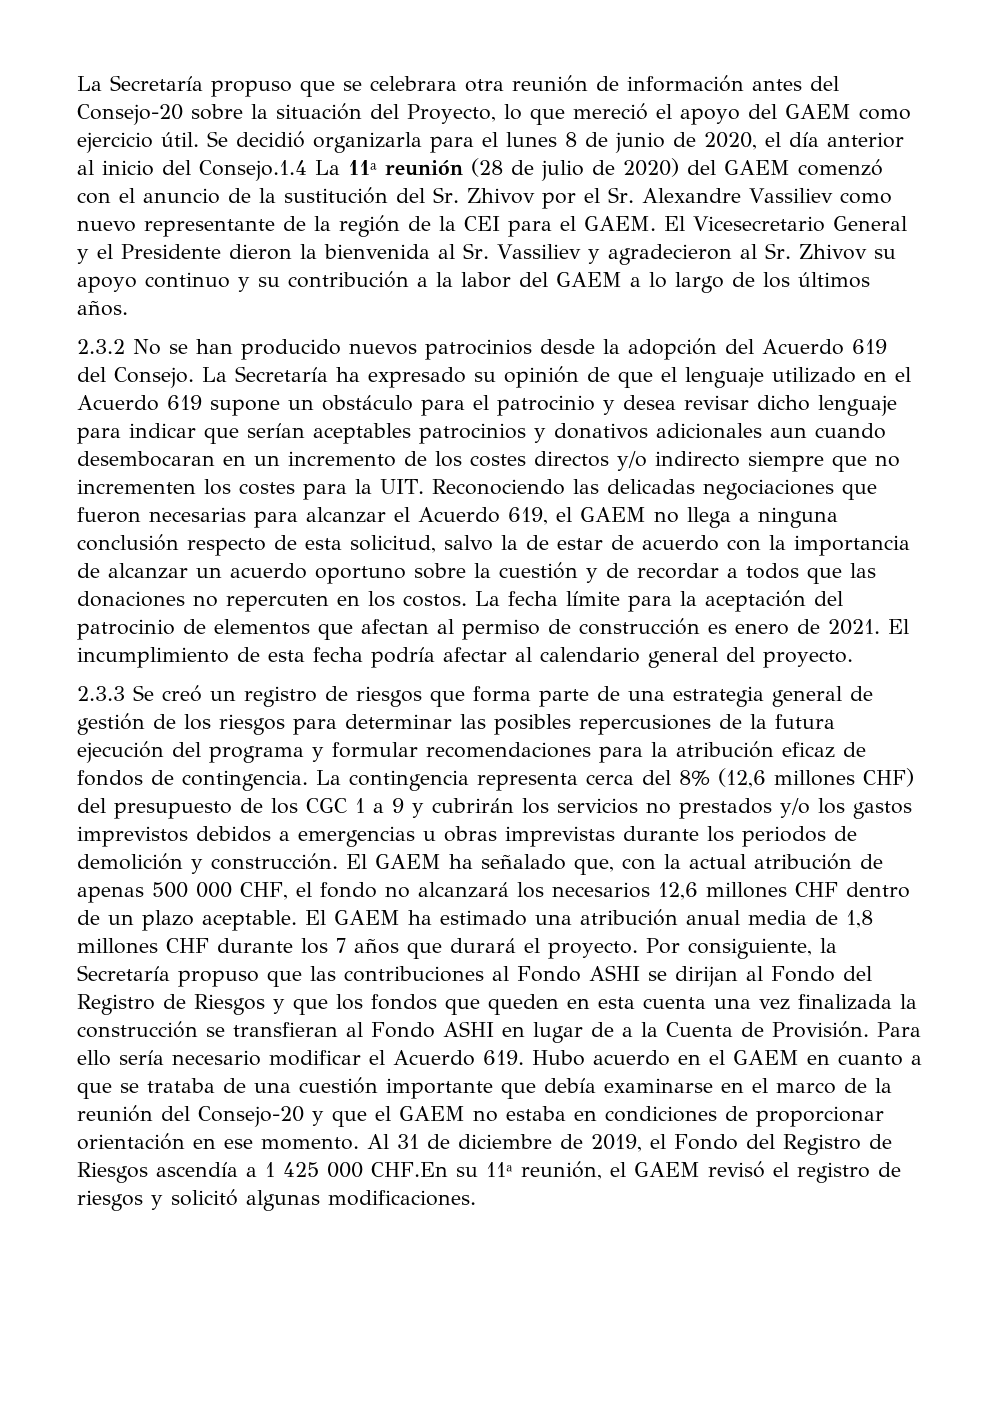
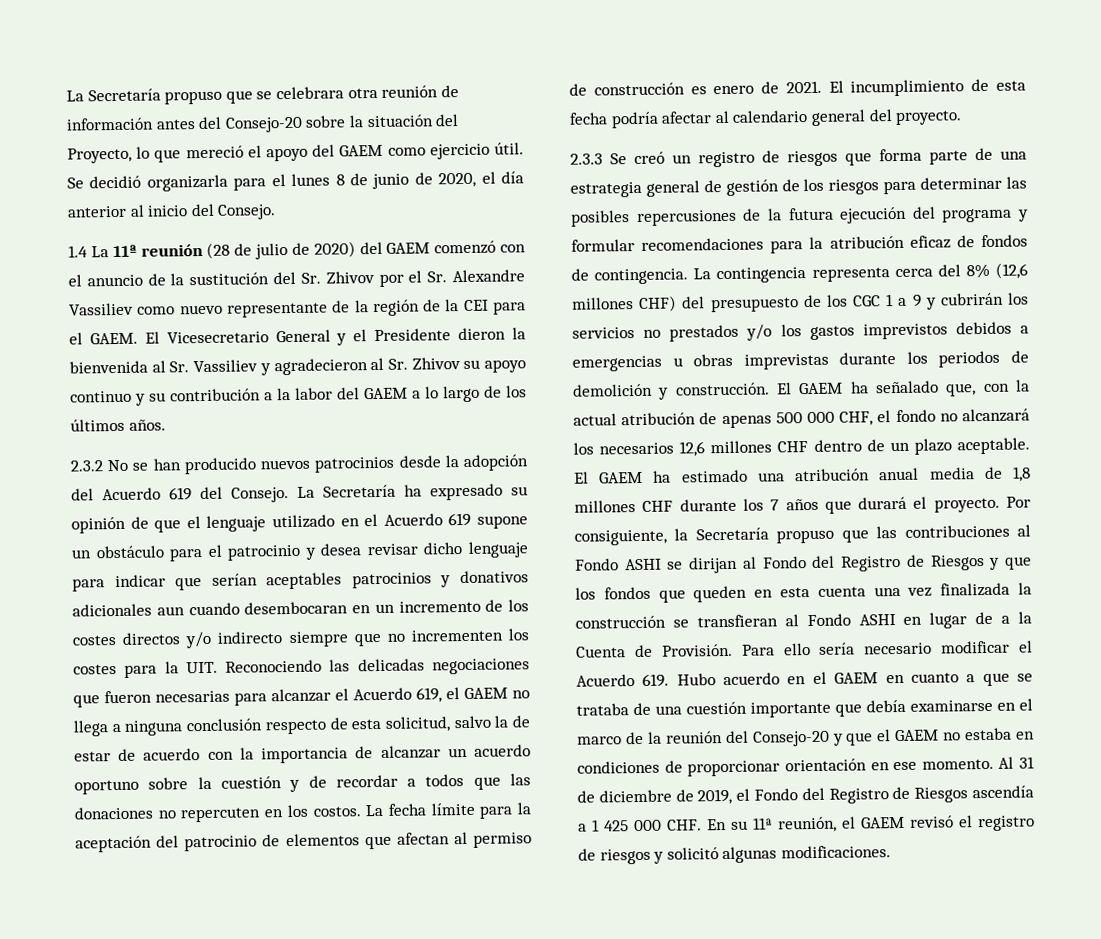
- Se decidió organizarla para el lunes 8 de junio de 2020, el día anterior al inicio del Consejo.1.4 La 11ª reunión (28 de julio de 2020) del GAEM comenzó con el anuncio de la sustitución del Sr. Zhivov por el Sr. Alexandre Vassiliev como nuevo representante de la región de la CEI para el GAEM.
+ Se decidió organizarla para el lunes 8 de junio de 2020, el día anterior al inicio del Consejo.
+ 1.4 La 11ª reunión (28 de julio de 2020) del GAEM comenzó con el anuncio de la sustitución del Sr. Zhivov por el Sr. Alexandre Vassiliev como nuevo representante de la región de la CEI para el GAEM.
- Al 31 de diciembre de 2019, el Fondo del Registro de Riesgos ascendía a 1 425 000 CHF.En su 11ª reunión, el GAEM revisó el registro de riesgos y solicitó algunas modificaciones.
+ Al 31 de diciembre de 2019, el Fondo del Registro de Riesgos ascendía a 1 425 000 CHF. En su 11ª reunión, el GAEM revisó el registro de riesgos y solicitó algunas modificaciones.

